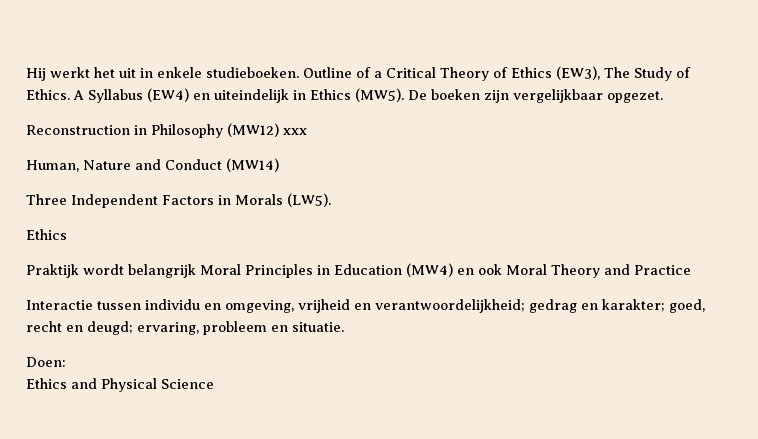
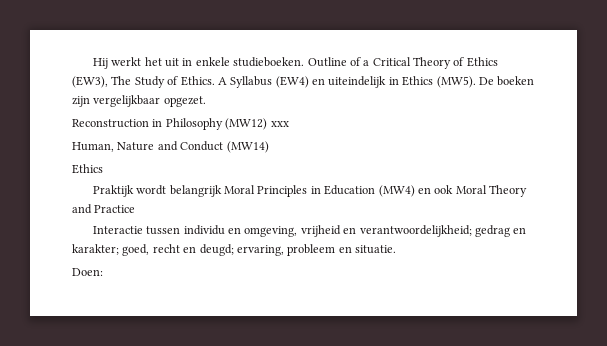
- Three Independent Factors in Morals (LW5).
- Ethics and Physical Science

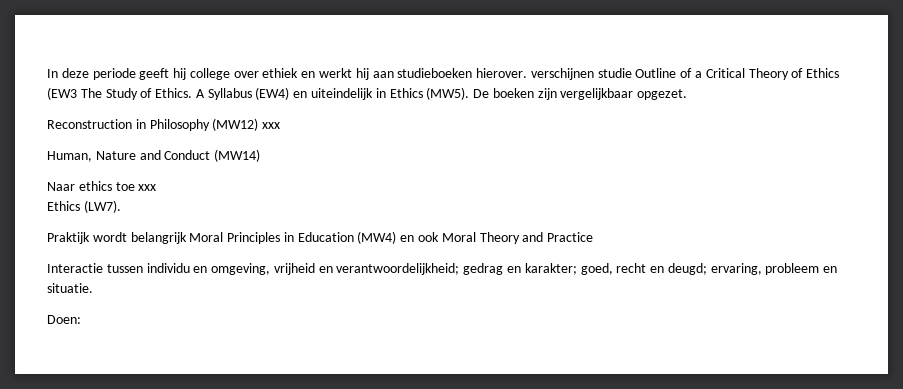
- Hij werkt het uit in enkele studieboeken. Outline of a Critical Theory of Ethics (EW3), The Study of Ethics.
+ In deze periode geeft hij college over ethiek en werkt hij aan studieboeken hierover. verschijnen studie Outline of a Critical Theory of Ethics (EW3 The Study of Ethics.
  Human, Nature and Conduct (MW14)
- Ethics
+ Naar ethics toe xxx
+ Ethics (LW7).

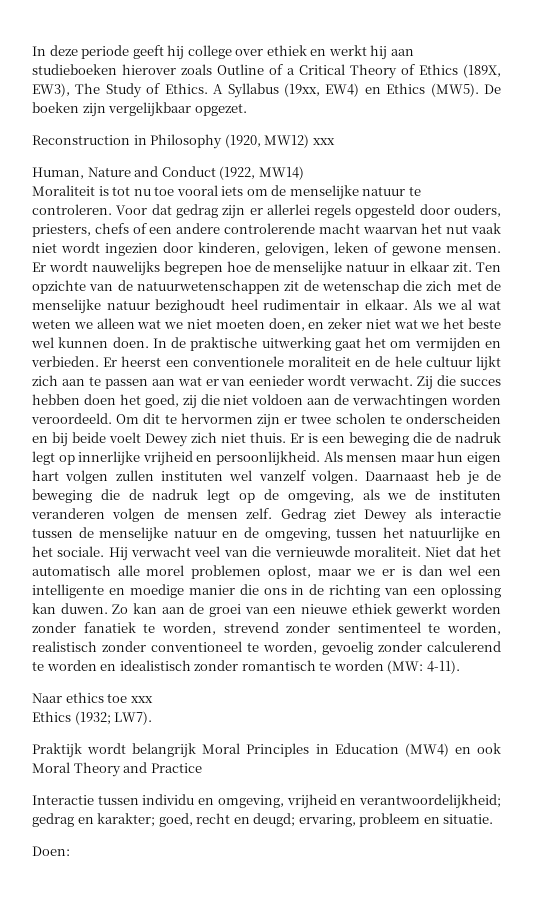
- In deze periode geeft hij college over ethiek en werkt hij aan studieboeken hierover. verschijnen studie Outline of a Critical Theory of Ethics (EW3 The Study of Ethics.
+ In deze periode geeft hij college over ethiek en werkt hij aan studieboeken hierover zoals Outline of a Critical Theory of Ethics (189X, EW3), The Study of Ethics.
- A Syllabus (EW4) en uiteindelijk in Ethics (MW5).
+ A Syllabus (19xx, EW4) en Ethics (MW5).
- Reconstruction in Philosophy (MW12) xxx
+ Reconstruction in Philosophy (1920, MW12) xxx
- Human, Nature and Conduct (MW14)
+ Human, Nature and Conduct (1922, MW14)
+ Moraliteit is tot nu toe vooral iets om de menselijke natuur te controleren. Voor dat gedrag zijn er allerlei regels opgesteld door ouders, priesters, chefs of een andere controlerende macht waarvan het nut vaak niet wordt ingezien door kinderen, gelovigen, leken of gewone mensen. Er wordt nauwelijks begrepen hoe de menselijke natuur in elkaar zit. Ten opzichte van de natuurwetenschappen zit de wetenschap die zich met de menselijke natuur bezighoudt heel rudimentair in elkaar. Als we al wat weten we alleen wat we niet moeten doen, en zeker niet wat we het beste wel kunnen doen. In de praktische uitwerking gaat het om vermijden en verbieden. Er heerst een conventionele moraliteit en de hele cultuur lijkt zich aan te passen aan wat er van eenieder wordt verwacht. Zij die succes hebben doen het goed, zij die niet voldoen aan de verwachtingen worden veroordeeld. Om dit te hervormen zijn er twee scholen te onderscheiden en bij beide voelt Dewey zich niet thuis. Er is een beweging die de nadruk legt op innerlijke vrijheid en persoonlijkheid. Als mensen maar hun eigen hart volgen zullen instituten wel vanzelf volgen. Daarnaast heb je de beweging die de nadruk legt op de omgeving, als we de instituten veranderen volgen de mensen zelf. Gedrag ziet Dewey als interactie tussen de menselijke natuur en de omgeving, tussen het natuurlijke en het sociale. Hij verwacht veel van die vernieuwde moraliteit. Niet dat het automatisch alle morel problemen oplost, maar we er is dan wel een intelligente en moedige manier die ons in de richting van een oplossing kan duwen. Zo kan aan de groei van een nieuwe ethiek gewerkt worden zonder fanatiek te worden, strevend zonder sentimenteel te worden, realistisch zonder conventioneel te worden, gevoelig zonder calculerend te worden en idealistisch zonder romantisch te worden (MW: 4-11).
- Ethics (LW7).
+ Ethics (1932; LW7).

